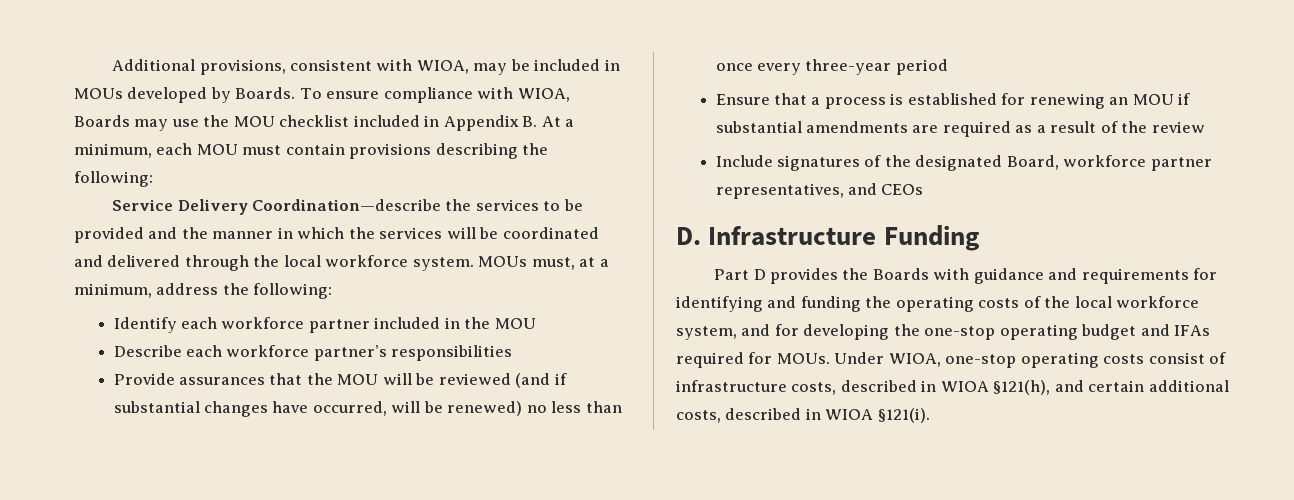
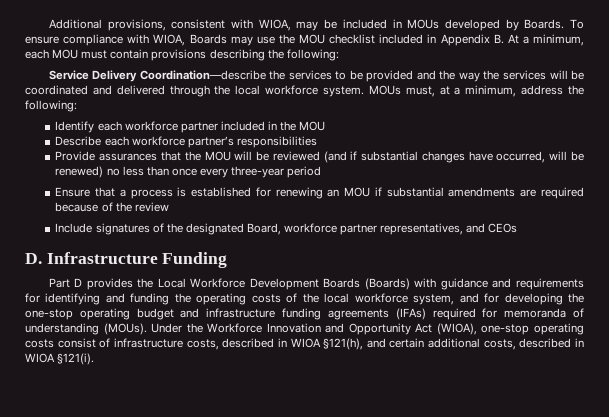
- Service Delivery Coordination—describe the services to be provided and the manner in which the services will be coordinated and delivered through the local workforce system.
+ Service Delivery Coordination—describe the services to be provided and the way the services will be coordinated and delivered through the local workforce system.
- Ensure that a process is established for renewing an MOU if substantial amendments are required as a result of the review
+ Ensure that a process is established for renewing an MOU if substantial amendments are required because of the review
- Part D provides the Boards with guidance and requirements for identifying and funding the operating costs of the local workforce system, and for developing the one-stop operating budget and IFAs required for MOUs. Under WIOA, one-stop operating costs consist of infrastructure costs, described in WIOA §121(h), and certain additional costs, described in WIOA §121(i).
+ Part D provides the Local Workforce Development Boards (Boards) with guidance and requirements for identifying and funding the operating costs of the local workforce system, and for developing the one-stop operating budget and infrastructure funding agreements (IFAs) required for memoranda of understanding (MOUs). Under the Workforce Innovation and Opportunity Act (WIOA), one-stop operating costs consist of infrastructure costs, described in WIOA §121(h), and certain additional costs, described in WIOA §121(i).

